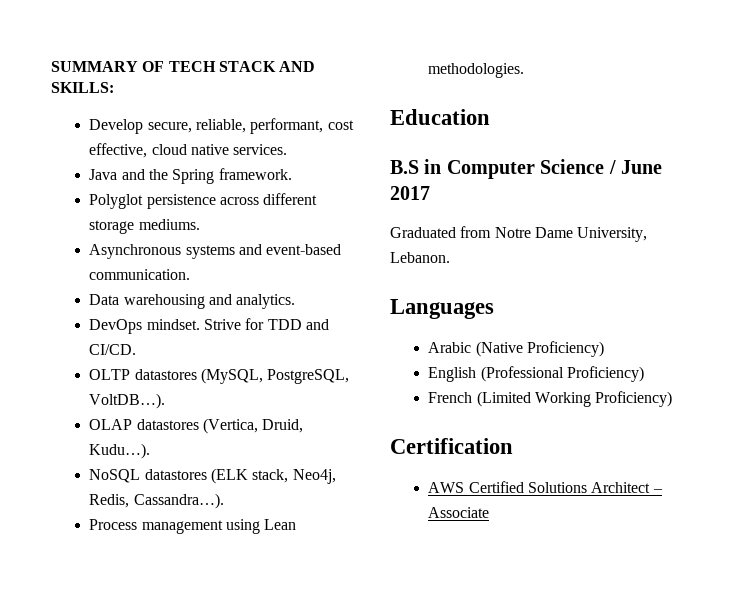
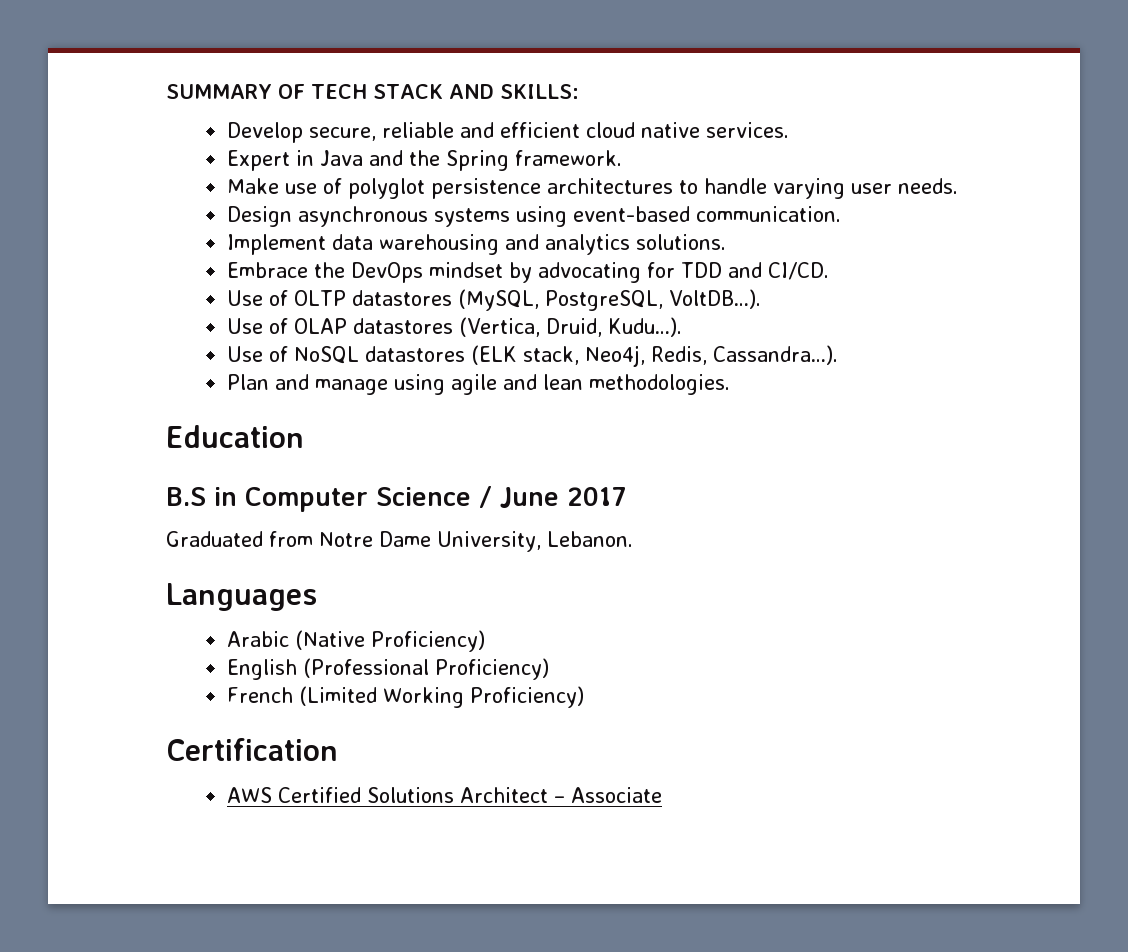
- Develop secure, reliable, performant, cost effective, cloud native services.
+ Develop secure, reliable and efficient cloud native services.
- Java and the Spring framework.
+ Expert in Java and the Spring framework.
- Polyglot persistence across different storage mediums.
- Asynchronous systems and event-based communication.
- Data warehousing and analytics.
- DevOps mindset. Strive for TDD and CI/CD.
+ Make use of polyglot persistence architectures to handle varying user needs.
+ Design asynchronous systems using event-based communication.
+ Implement data warehousing and analytics solutions.
+ Embrace the DevOps mindset by advocating for TDD and CI/CD.
- OLTP datastores (MySQL, PostgreSQL, VoltDB…).
+ Use of OLTP datastores (MySQL, PostgreSQL, VoltDB…).
- OLAP datastores (Vertica, Druid, Kudu…).
+ Use of OLAP datastores (Vertica, Druid, Kudu…).
- NoSQL datastores (ELK stack, Neo4j, Redis, Cassandra…).
+ Use of NoSQL datastores (ELK stack, Neo4j, Redis, Cassandra…).
- Process management using Lean methodologies.
+ Plan and manage using agile and lean methodologies.

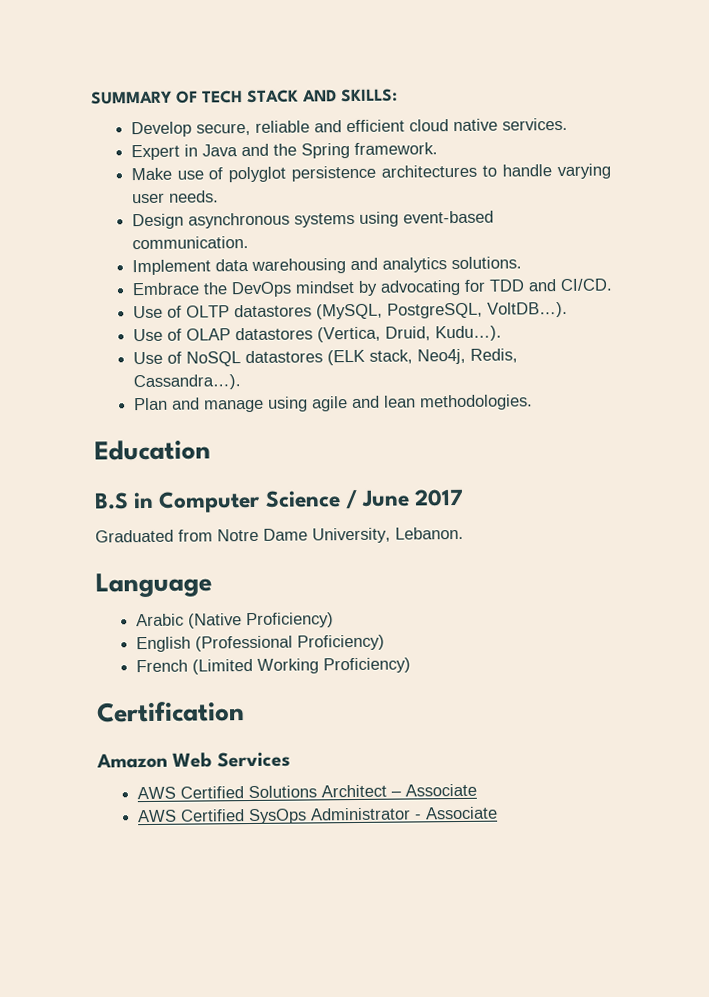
- Languages
+ Language
+ Amazon Web Services
+ AWS Certified SysOps Administrator - Associate

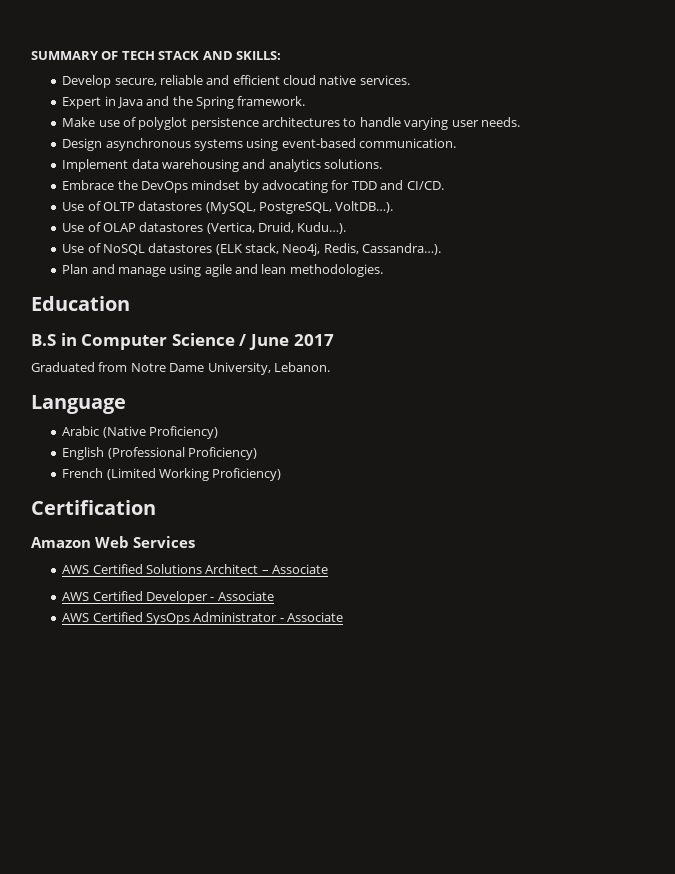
+ AWS Certified Developer - Associate

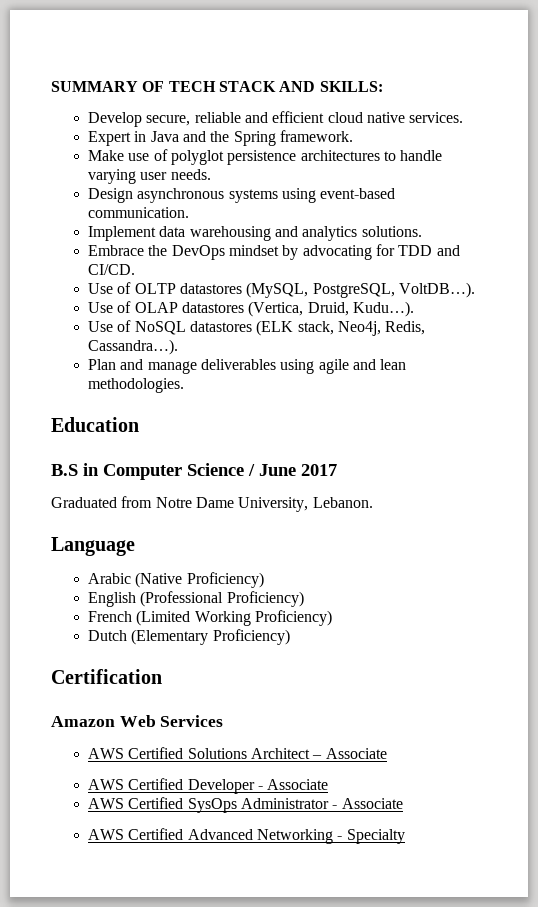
- Plan and manage using agile and lean methodologies.
+ Plan and manage deliverables using agile and lean methodologies.
+ Dutch (Elementary Proficiency)
+ AWS Certified Advanced Networking - Specialty

